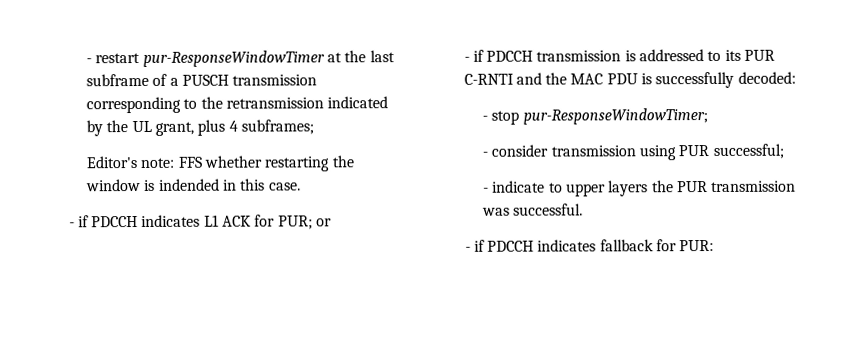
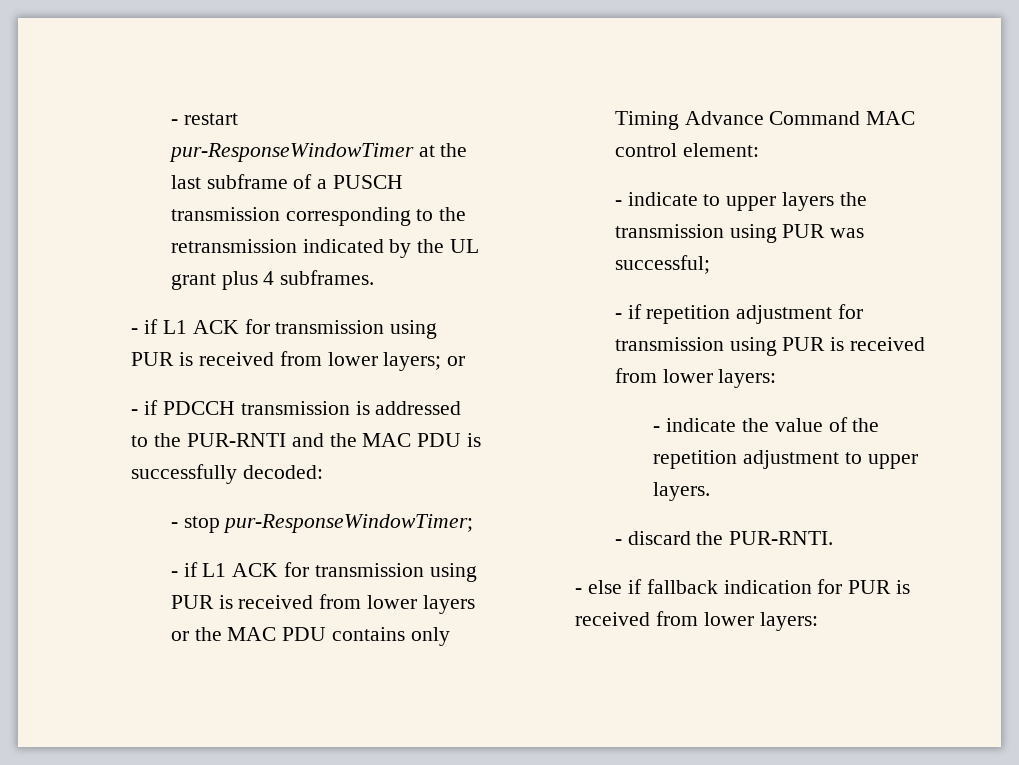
- - restart pur-ResponseWindowTimer at the last subframe of a PUSCH transmission corresponding to the retransmission indicated by the UL grant, plus 4 subframes;
- Editor's note: FFS whether restarting the window is indended in this case.
- - if PDCCH indicates L1 ACK for PUR; or
+ - restart pur-ResponseWindowTimer at the last subframe of a PUSCH transmission corresponding to the retransmission indicated by the UL grant plus 4 subframes.
+ - if L1 ACK for transmission using PUR is received from lower layers; or
- - if PDCCH transmission is addressed to its PUR C-RNTI and the MAC PDU is successfully decoded:
+ - if PDCCH transmission is addressed to the PUR-RNTI and the MAC PDU is successfully decoded:
- - consider transmission using PUR successful;
+ - if L1 ACK for transmission using PUR is received from lower layers or the MAC PDU contains only Timing Advance Command MAC control element:
- - indicate to upper layers the PUR transmission was successful.
- - if PDCCH indicates fallback for PUR:
+ - indicate to upper layers the transmission using PUR was successful;
+ - if repetition adjustment for transmission using PUR is received from lower layers:
+ - indicate the value of the repetition adjustment to upper layers.
+ - discard the PUR-RNTI.
+ - else if fallback indication for PUR is received from lower layers:

